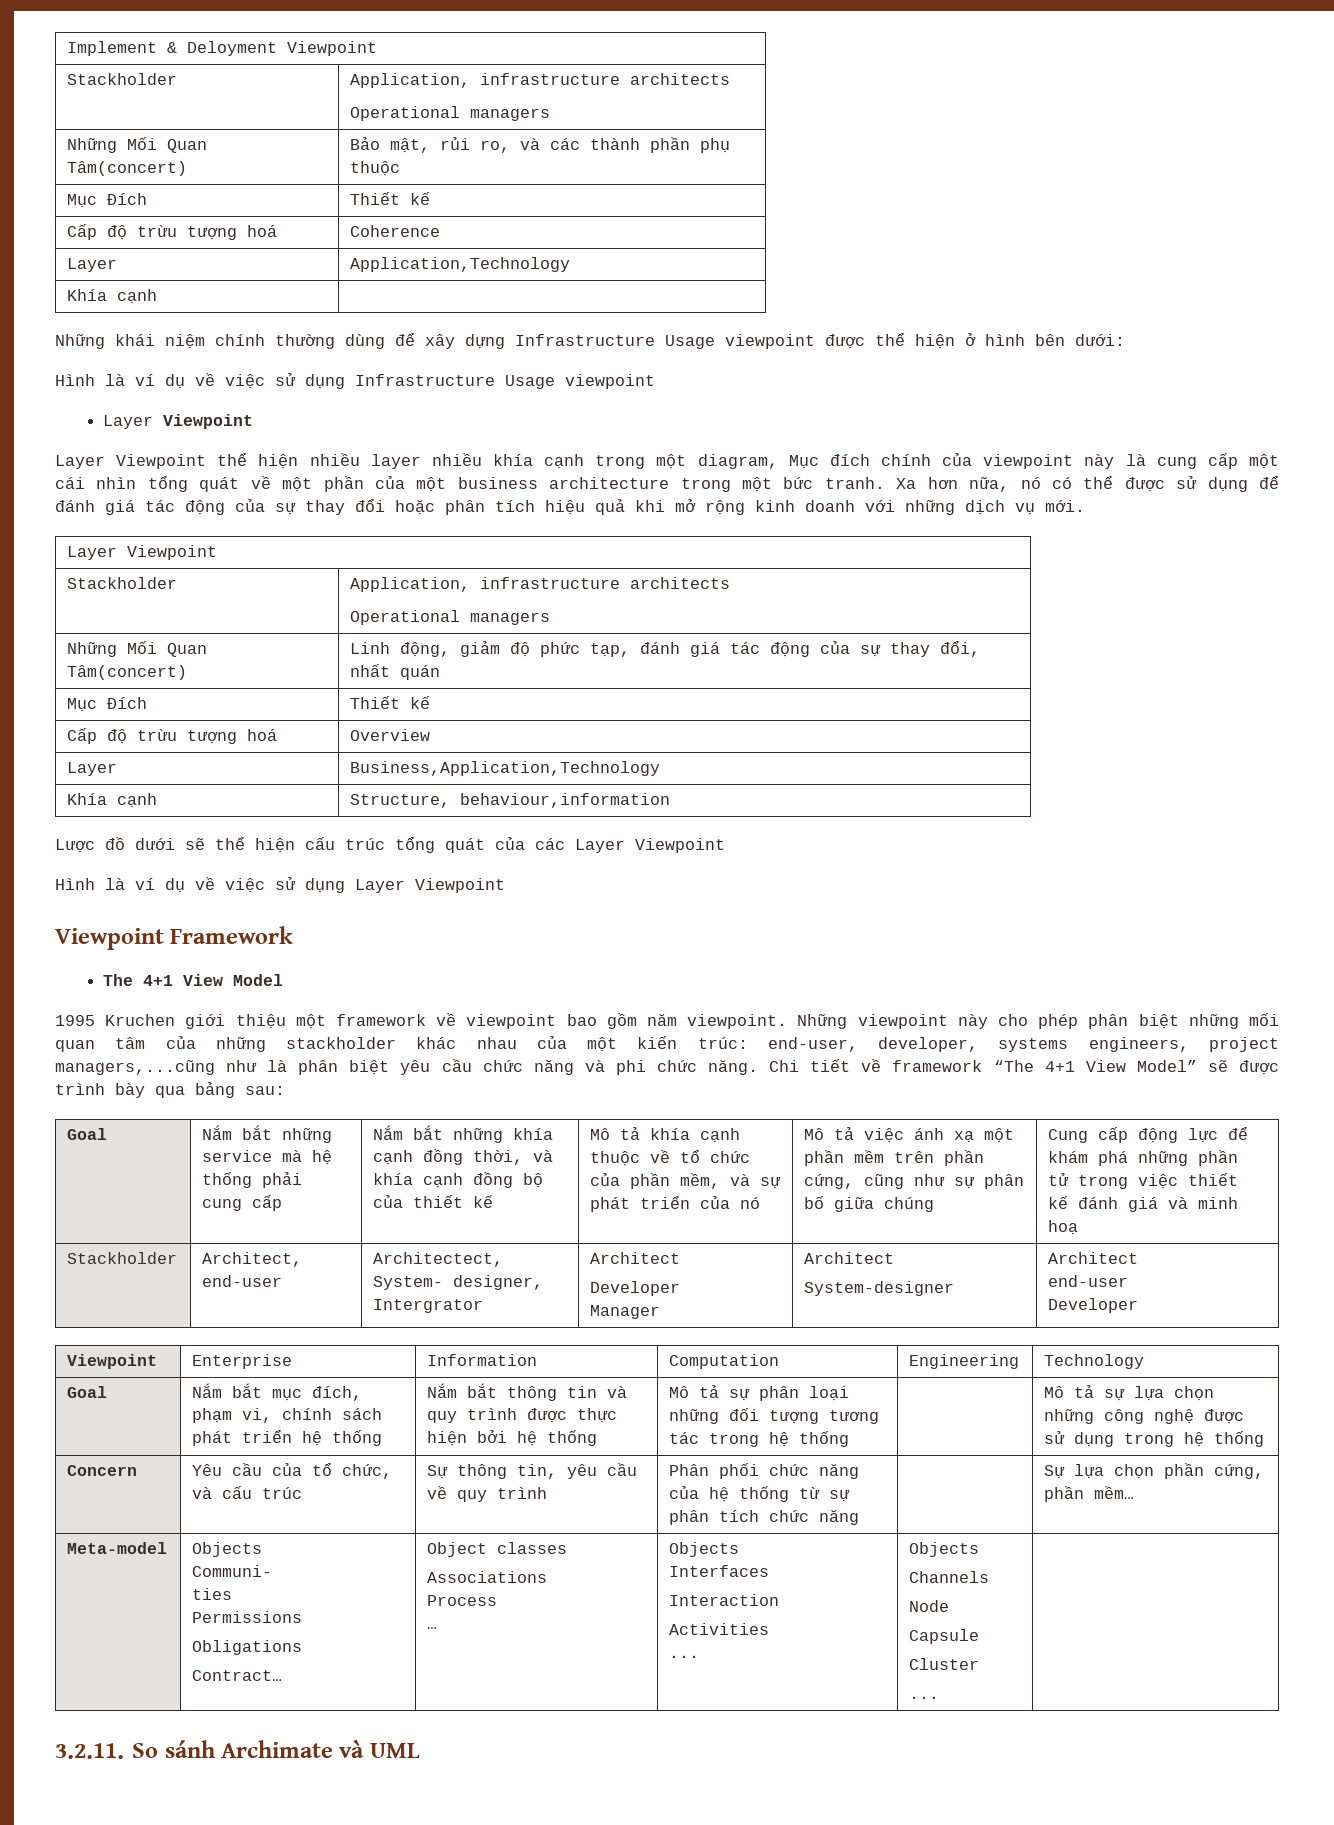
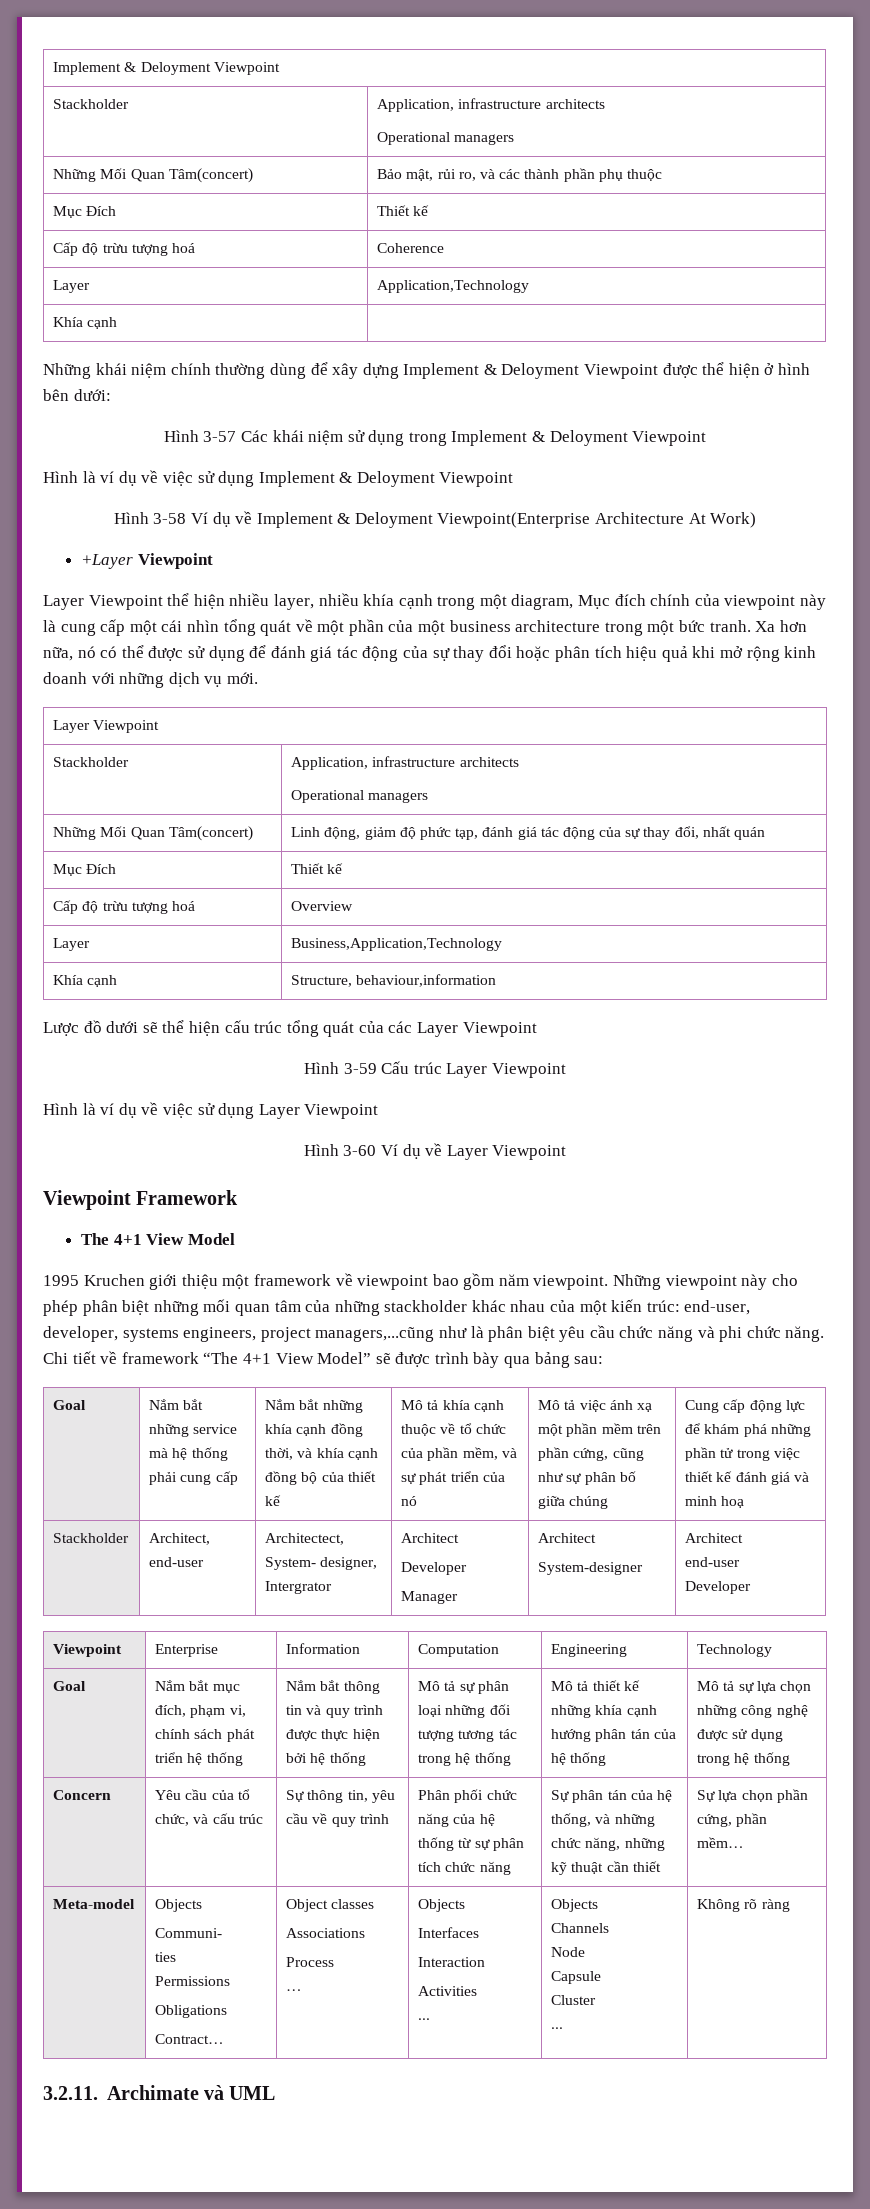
- Những khái niệm chính thường dùng để xây dựng Infrastructure Usage viewpoint được thể hiện ở hình bên dưới:
+ Những khái niệm chính thường dùng để xây dựng Implement & Deloyment Viewpoint được thể hiện ở hình bên dưới:
- Hình là ví dụ về việc sử dụng Infrastructure Usage viewpoint
- Layer Viewpoint
+ Hình 3-57 Các khái niệm sử dụng trong Implement & Deloyment Viewpoint
+ Hình là ví dụ về việc sử dụng Implement & Deloyment Viewpoint
+ Hình 3-58 Ví dụ về Implement & Deloyment Viewpoint(Enterprise Architecture At Work)
+ +Layer Viewpoint
- Layer Viewpoint thể hiện nhiều layer nhiều khía cạnh trong một diagram, Mục đích chính của viewpoint này là cung cấp một cái nhìn tổng quát về một phần của một business architecture trong một bức tranh.
+ Layer Viewpoint thể hiện nhiều layer, nhiều khía cạnh trong một diagram, Mục đích chính của viewpoint này là cung cấp một cái nhìn tổng quát về một phần của một business architecture trong một bức tranh.
+ Hình 3-59 Cấu trúc Layer Viewpoint
+ Hình 3-60 Ví dụ về Layer Viewpoint
+ Mô tả thiết kế những khía cạnh hướng phân tán của hệ thống
+ Sự phân tán của hệ thống, và những chức năng, những kỹ thuật cần thiết
  Meta-model | Objects
  Communi-
  ties
  Permissions
  Obligations
  Contract… | Object classes
  Associations
  Process
  … | Objects
  Interfaces
  Interaction
  Activities
  ... | Objects
  Channels
  Node
  Capsule
  Cluster
- ... |
+ ... | Không rõ ràng
- 3.2.11. So sánh Archimate và UML
+ 3.2.11. Archimate và UML

